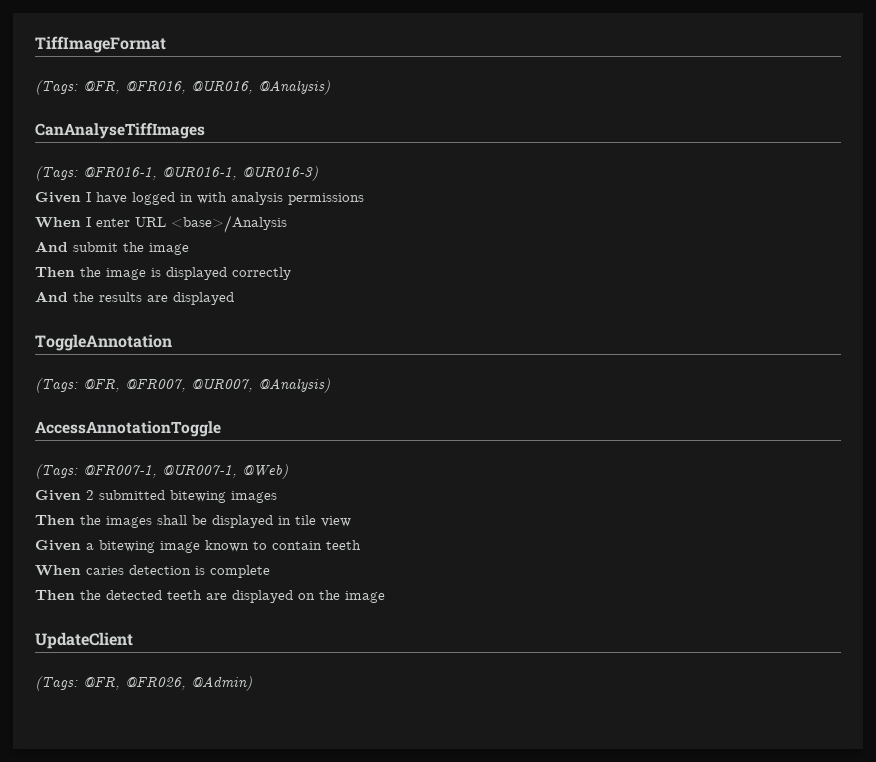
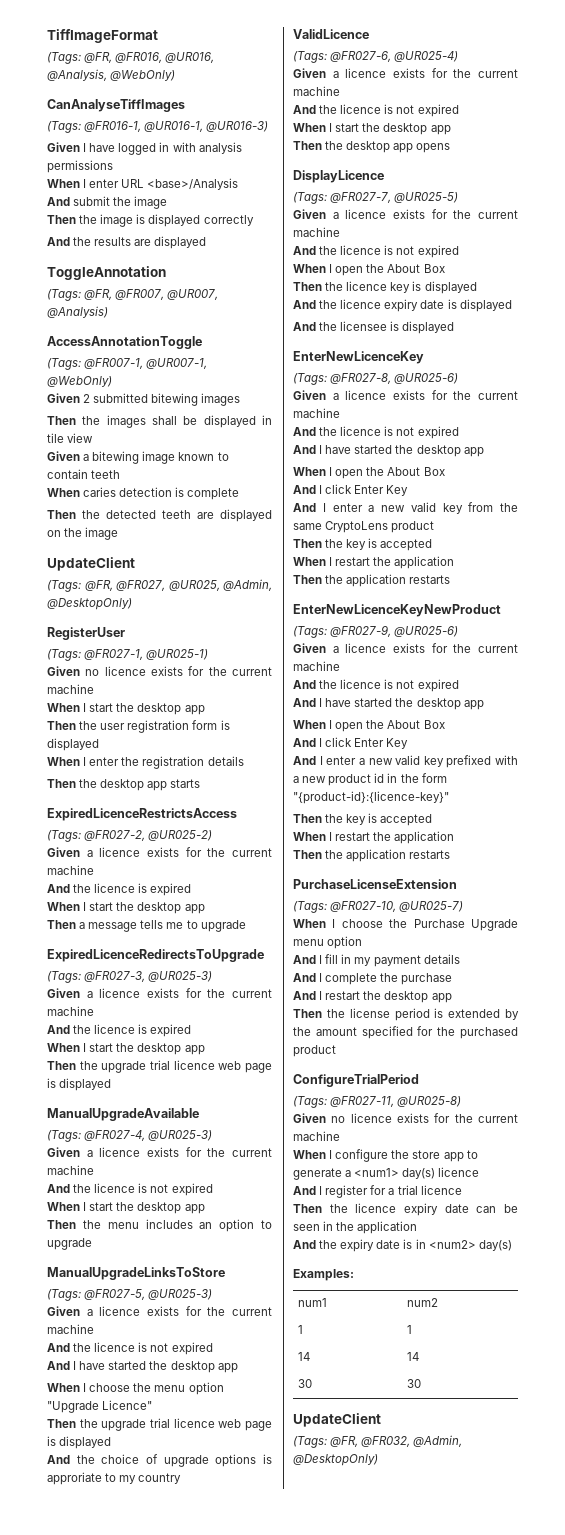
- (Tags: @FR, @FR016, @UR016, @Analysis)
+ (Tags: @FR, @FR016, @UR016, @Analysis, @WebOnly)
- (Tags: @FR007-1, @UR007-1, @Web)
+ (Tags: @FR007-1, @UR007-1, @WebOnly)
- (Tags: @FR, @FR026, @Admin)
+ (Tags: @FR, @FR027, @UR025, @Admin, @DesktopOnly)
+ RegisterUser
+ (Tags: @FR027-1, @UR025-1)
+ Given no licence exists for the current machine
+ When I start the desktop app
+ Then the user registration form is displayed
+ When I enter the registration details
+ Then the desktop app starts
+ ExpiredLicenceRestrictsAccess
+ (Tags: @FR027-2, @UR025-2)
+ Given a licence exists for the current machine
+ And the licence is expired
+ When I start the desktop app
+ Then a message tells me to upgrade
+ ExpiredLicenceRedirectsToUpgrade
+ (Tags: @FR027-3, @UR025-3)
+ Given a licence exists for the current machine
+ And the licence is expired
+ When I start the desktop app
+ Then the upgrade trial licence web page is displayed
+ ManualUpgradeAvailable
+ (Tags: @FR027-4, @UR025-3)
+ Given a licence exists for the current machine
+ And the licence is not expired
+ When I start the desktop app
+ Then the menu includes an option to upgrade
+ ManualUpgradeLinksToStore
+ (Tags: @FR027-5, @UR025-3)
+ Given a licence exists for the current machine
+ And the licence is not expired
+ And I have started the desktop app
+ When I choose the menu option "Upgrade Licence"
+ Then the upgrade trial licence web page is displayed
+ And the choice of upgrade options is approriate to my country
+ ValidLicence
+ (Tags: @FR027-6, @UR025-4)
+ Given a licence exists for the current machine
+ And the licence is not expired
+ When I start the desktop app
+ Then the desktop app opens
+ DisplayLicence
+ (Tags: @FR027-7, @UR025-5)
+ Given a licence exists for the current machine
+ And the licence is not expired
+ When I open the About Box
+ Then the licence key is displayed
+ And the licence expiry date is displayed
+ And the licensee is displayed
+ EnterNewLicenceKey
+ (Tags: @FR027-8, @UR025-6)
+ Given a licence exists for the current machine
+ And the licence is not expired
+ And I have started the desktop app
+ When I open the About Box
+ And I click Enter Key
+ And I enter a new valid key from the same CryptoLens product
+ Then the key is accepted
+ When I restart the application
+ Then the application restarts
+ EnterNewLicenceKeyNewProduct
+ (Tags: @FR027-9, @UR025-6)
+ Given a licence exists for the current machine
+ And the licence is not expired
+ And I have started the desktop app
+ When I open the About Box
+ And I click Enter Key
+ And I enter a new valid key prefixed with a new product id in the form "{product-id}:{licence-key}"
+ Then the key is accepted
+ When I restart the application
+ Then the application restarts
+ PurchaseLicenseExtension
+ (Tags: @FR027-10, @UR025-7)
+ When I choose the Purchase Upgrade menu option
+ And I fill in my payment details
+ And I complete the purchase
+ And I restart the desktop app
+ Then the license period is extended by the amount specified for the purchased product
+ ConfigureTrialPeriod
+ (Tags: @FR027-11, @UR025-8)
+ Given no licence exists for the current machine
+ When I configure the store app to generate a <num1> day(s) licence
+ And I register for a trial licence
+ Then the licence expiry date can be seen in the application
+ And the expiry date is in <num2> day(s)
+ Examples:
+ num1 | num2
+ 1 | 1
+ 14 | 14
+ 30 | 30
+ UpdateClient
+ (Tags: @FR, @FR032, @Admin, @DesktopOnly)

